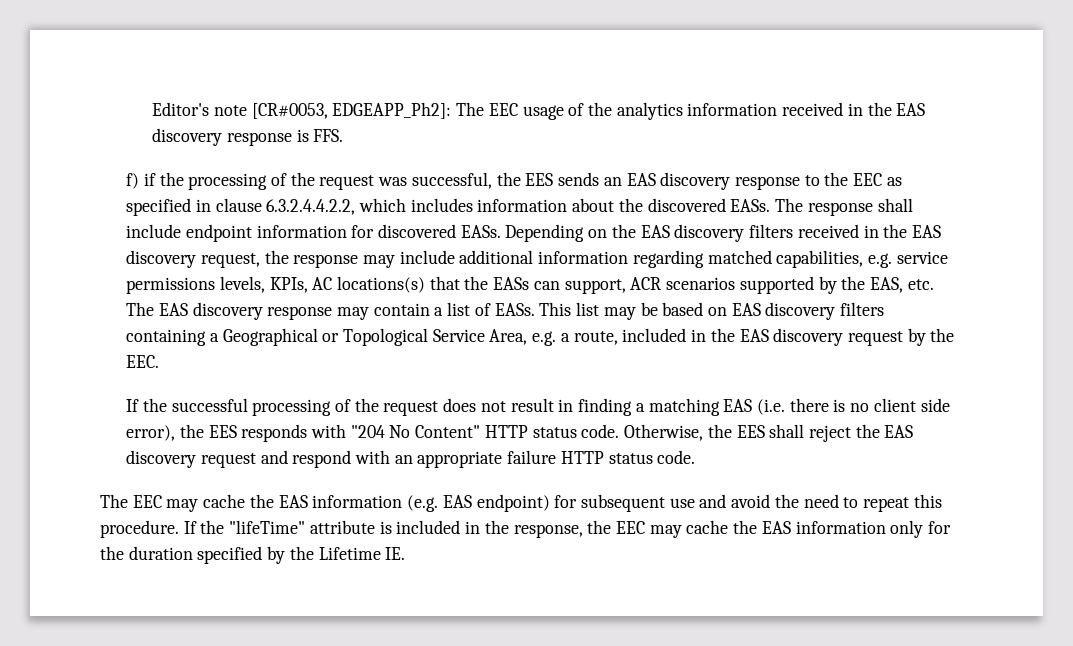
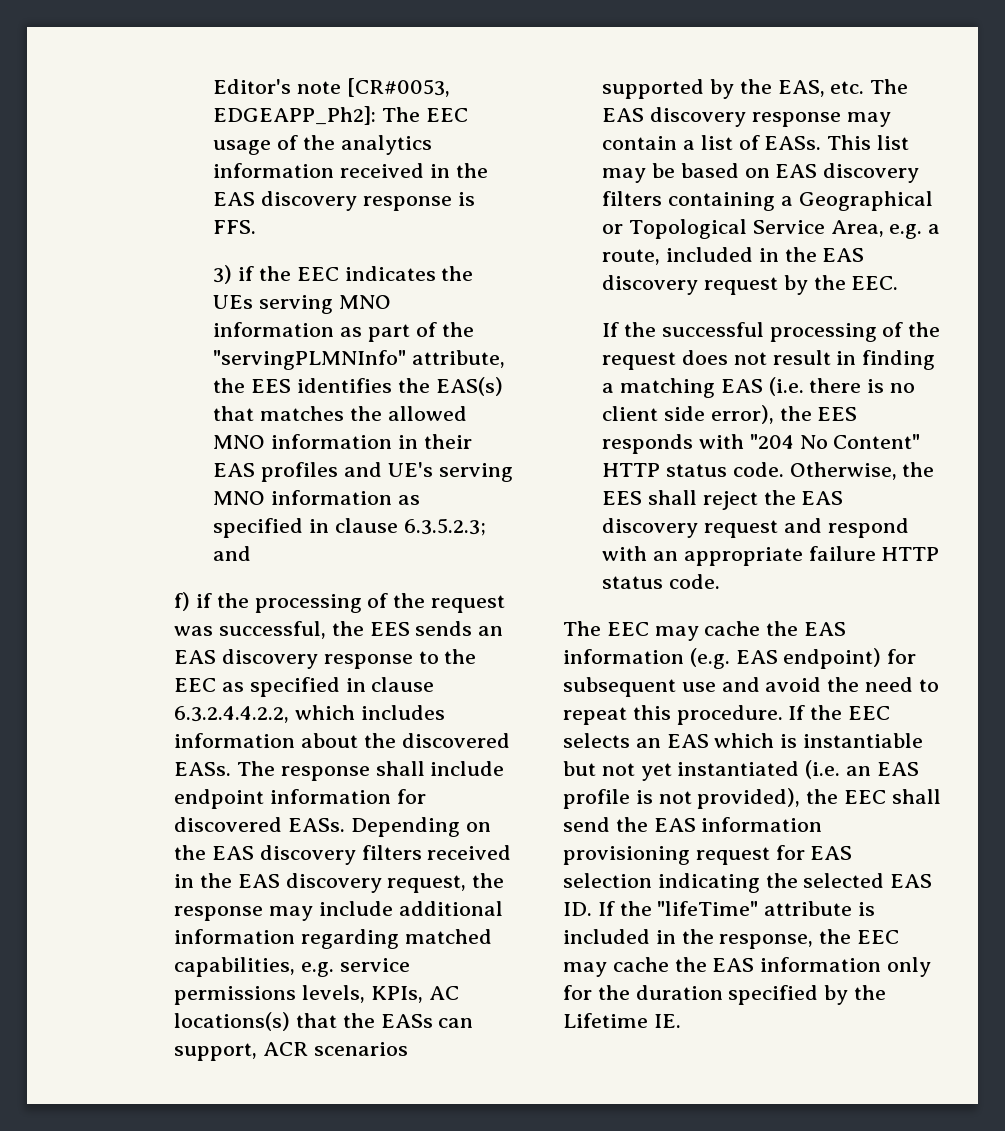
+ 3) if the EEC indicates the UEs serving MNO information as part of the "servingPLMNInfo" attribute, the EES identifies the EAS(s) that matches the allowed MNO information in their EAS profiles and UE's serving MNO information as specified in clause 6.3.5.2.3; and
- If the "lifeTime" attribute is included in the response, the EEC may cache the EAS information only for the duration specified by the Lifetime IE.
+ If the EEC selects an EAS which is instantiable but not yet instantiated (i.e. an EAS profile is not provided), the EEC shall send the EAS information provisioning request for EAS selection indicating the selected EAS ID. If the "lifeTime" attribute is included in the response, the EEC may cache the EAS information only for the duration specified by the Lifetime IE.

